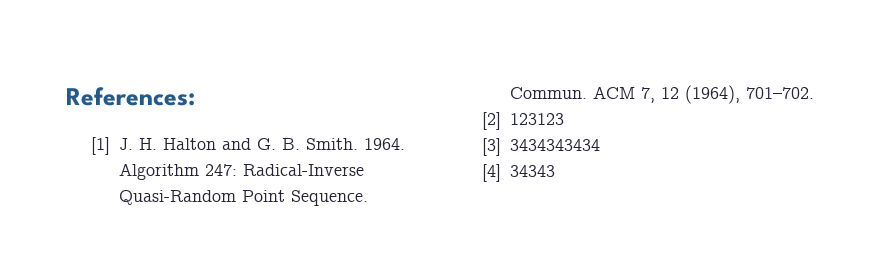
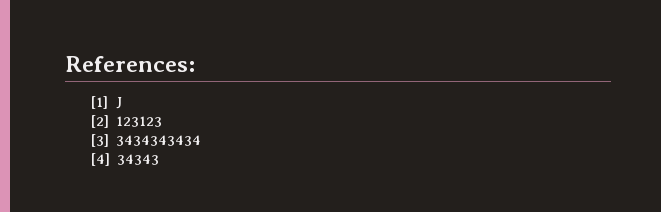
- [1] J. H. Halton and G. B. Smith. 1964. Algorithm 247: Radical-Inverse Quasi-Random Point Sequence. Commun. ACM 7, 12 (1964), 701–702.
+ [1] J

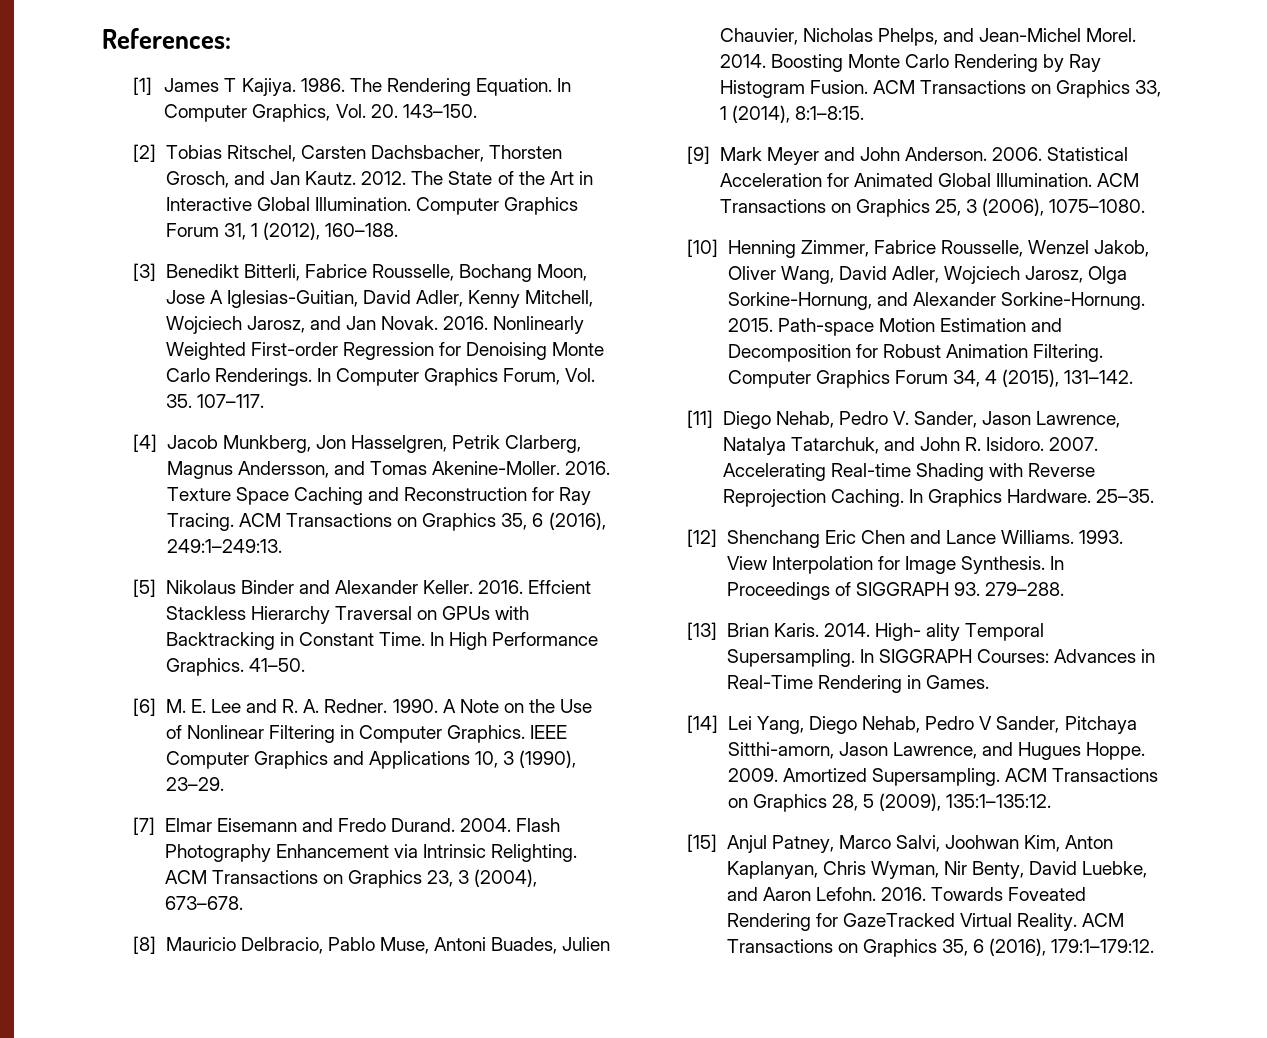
- [1] J
- [2] 123123
- [3] 3434343434
- [4] 34343
+ [1] James T Kajiya. 1986. The Rendering Equation. In Computer Graphics, Vol. 20. 143–150.
+ [2] Tobias Ritschel, Carsten Dachsbacher, Thorsten Grosch, and Jan Kautz. 2012. The State of the Art in Interactive Global Illumination. Computer Graphics Forum 31, 1 (2012), 160–188.
+ [3] Benedikt Bitterli, Fabrice Rousselle, Bochang Moon, Jose A Iglesias-Guitian, David Adler, Kenny Mitchell, Wojciech Jarosz, and Jan Novak. 2016. Nonlinearly Weighted First-order Regression for Denoising Monte Carlo Renderings. In Computer Graphics Forum, Vol. 35. 107–117.
+ [4] Jacob Munkberg, Jon Hasselgren, Petrik Clarberg, Magnus Andersson, and Tomas Akenine-Moller. 2016. Texture Space Caching and Reconstruction for Ray Tracing. ACM Transactions on Graphics 35, 6 (2016), 249:1–249:13.
+ [5] Nikolaus Binder and Alexander Keller. 2016. Effcient Stackless Hierarchy Traversal on GPUs with Backtracking in Constant Time. In High Performance Graphics. 41–50.
+ [6] M. E. Lee and R. A. Redner. 1990. A Note on the Use of Nonlinear Filtering in Computer Graphics. IEEE Computer Graphics and Applications 10, 3 (1990), 23–29.
+ [7] Elmar Eisemann and Fredo Durand. 2004. Flash Photography Enhancement via Intrinsic Relighting. ACM Transactions on Graphics 23, 3 (2004), 673–678.
+ [8] Mauricio Delbracio, Pablo Muse, Antoni Buades, Julien Chauvier, Nicholas Phelps, and Jean-Michel Morel. 2014. Boosting Monte Carlo Rendering by Ray Histogram Fusion. ACM Transactions on Graphics 33, 1 (2014), 8:1–8:15.
+ [9] Mark Meyer and John Anderson. 2006. Statistical Acceleration for Animated Global Illumination. ACM Transactions on Graphics 25, 3 (2006), 1075–1080.
+ [10] Henning Zimmer, Fabrice Rousselle, Wenzel Jakob, Oliver Wang, David Adler, Wojciech Jarosz, Olga Sorkine-Hornung, and Alexander Sorkine-Hornung. 2015. Path-space Motion Estimation and Decomposition for Robust Animation Filtering. Computer Graphics Forum 34, 4 (2015), 131–142.
+ [11] Diego Nehab, Pedro V. Sander, Jason Lawrence, Natalya Tatarchuk, and John R. Isidoro. 2007. Accelerating Real-time Shading with Reverse Reprojection Caching. In Graphics Hardware. 25–35.
+ [12] Shenchang Eric Chen and Lance Williams. 1993. View Interpolation for Image Synthesis. In Proceedings of SIGGRAPH 93. 279–288.
+ [13] Brian Karis. 2014. High- ality Temporal Supersampling. In SIGGRAPH Courses: Advances in Real-Time Rendering in Games.
+ [14] Lei Yang, Diego Nehab, Pedro V Sander, Pitchaya Sitthi-amorn, Jason Lawrence, and Hugues Hoppe. 2009. Amortized Supersampling. ACM Transactions on Graphics 28, 5 (2009), 135:1–135:12.
+ [15] Anjul Patney, Marco Salvi, Joohwan Kim, Anton Kaplanyan, Chris Wyman, Nir Benty, David Luebke, and Aaron Lefohn. 2016. Towards Foveated Rendering for GazeTracked Virtual Reality. ACM Transactions on Graphics 35, 6 (2016), 179:1–179:12.

